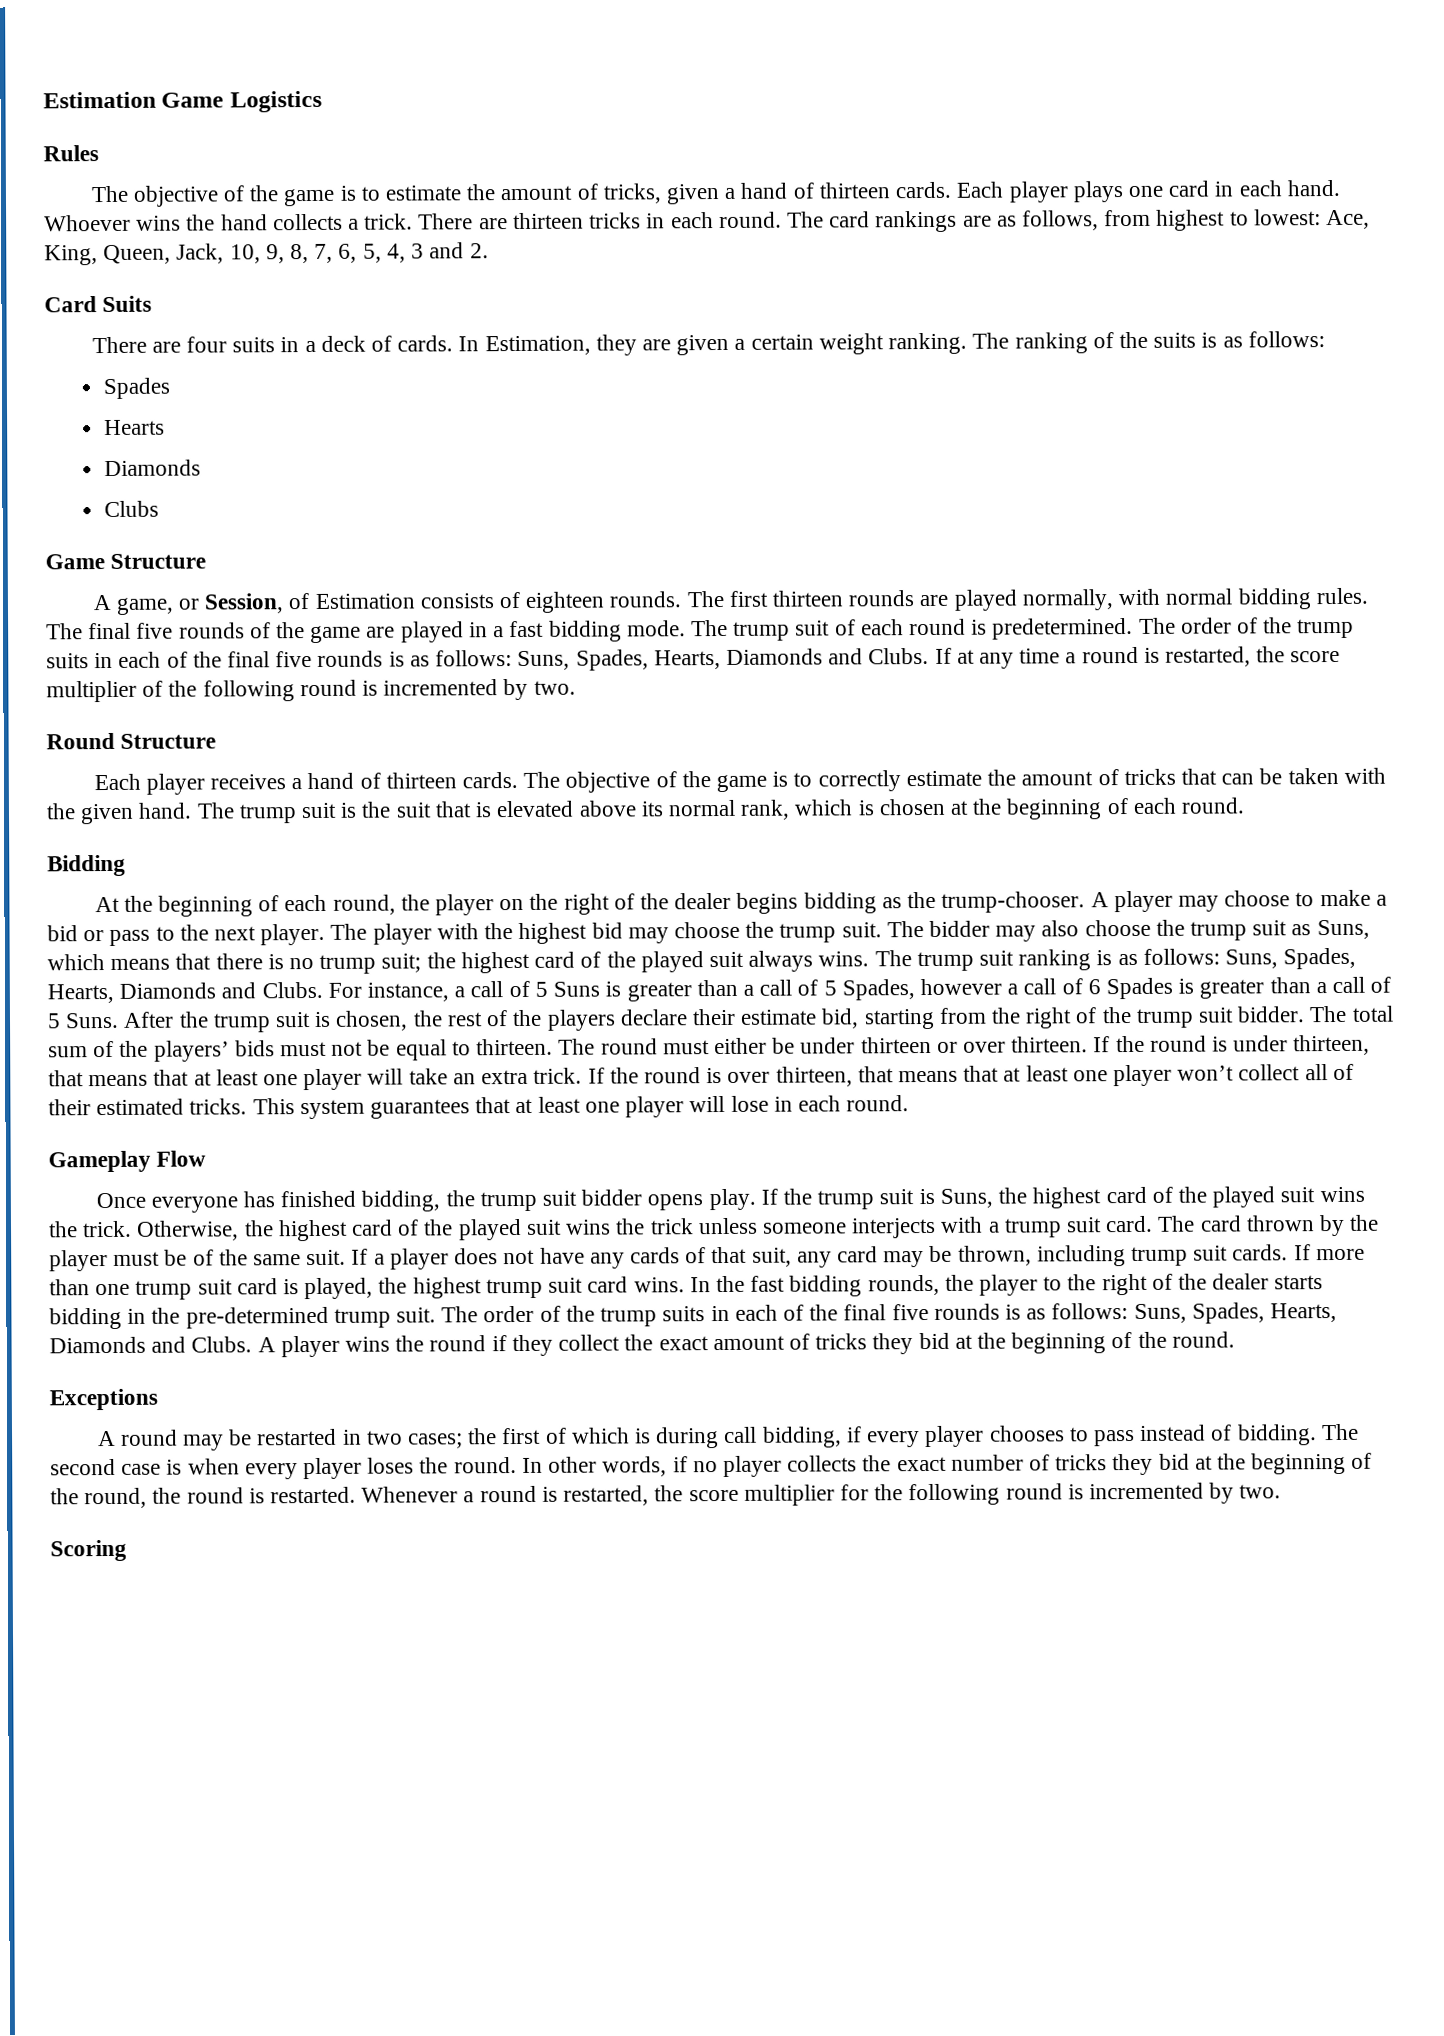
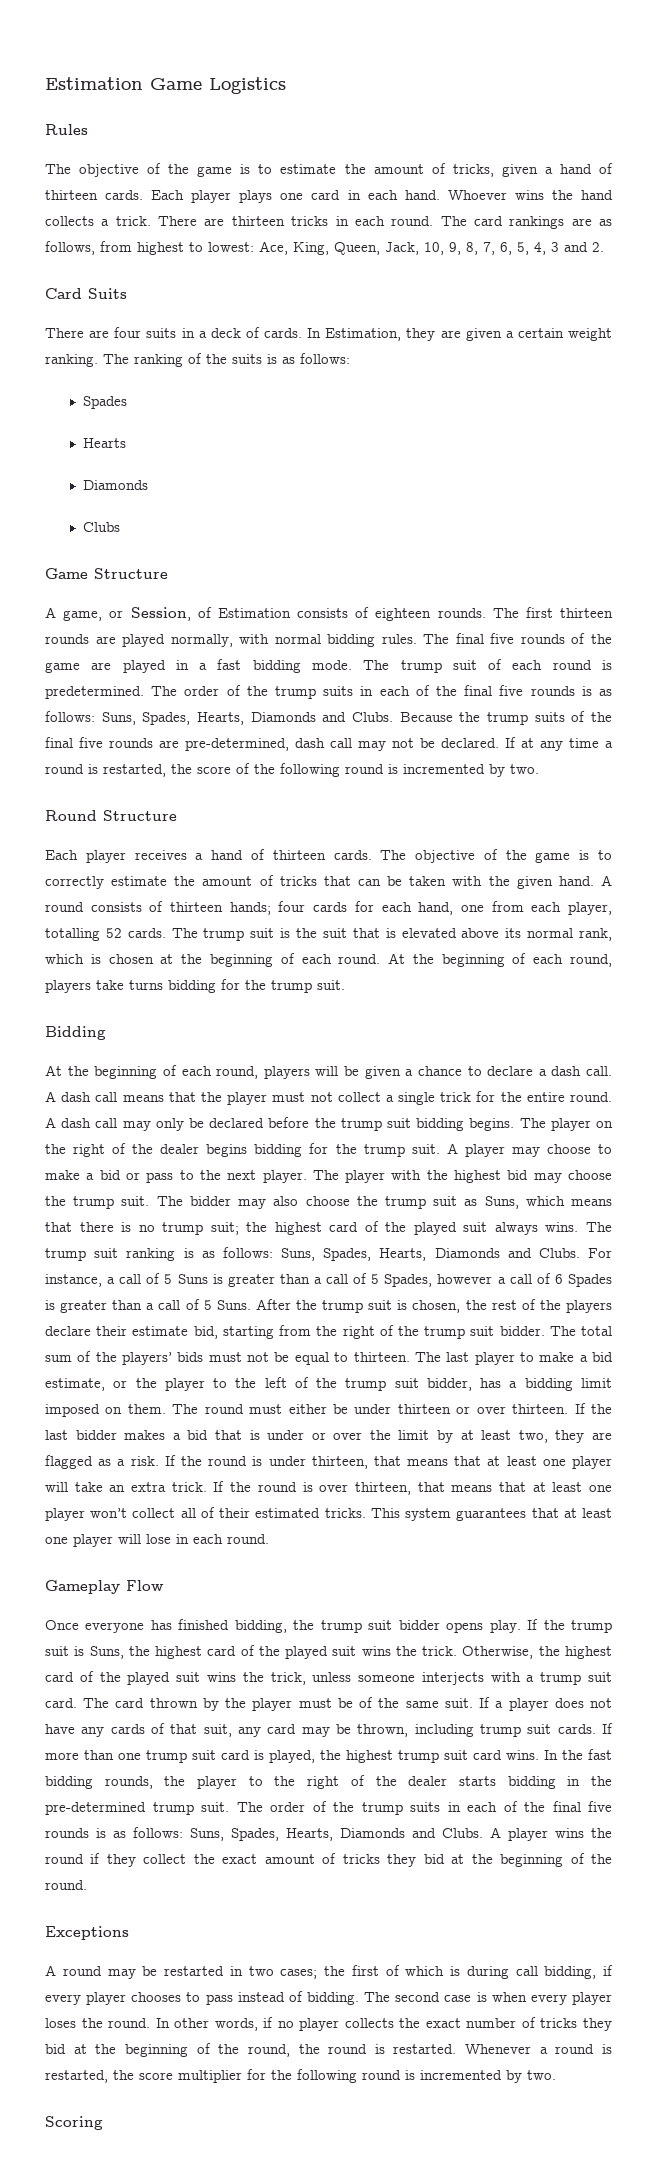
+ Because the trump suits of the final five rounds are pre-determined, dash call may not be declared.
- If at any time a round is restarted, the score multiplier of the following round is incremented by two.
+ If at any time a round is restarted, the score of the following round is incremented by two.
+ A round consists of thirteen hands; four cards for each hand, one from each player, totalling 52 cards.
+ At the beginning of each round, players take turns bidding for the trump suit.
- At the beginning of each round, the player on the right of the dealer begins bidding as the trump-chooser.
+ At the beginning of each round, players will be given a chance to declare a dash call. A dash call means that the player must not collect a single trick for the entire round. A dash call may only be declared before the trump suit bidding begins. The player on the right of the dealer begins bidding for the trump suit.
- The round must either be under thirteen or over thirteen.
+ The last player to make a bid estimate, or the player to the left of the trump suit bidder, has a bidding limit imposed on them. The round must either be under thirteen or over thirteen.
- If the round is under thirteen, that means that at least one player will take an extra trick.
+ If the last bidder makes a bid that is under or over the limit by at least two, they are flagged as a risk. If the round is under thirteen, that means that at least one player will take an extra trick.
- Otherwise, the highest card of the played suit wins the trick unless someone interjects with a trump suit card.
+ Otherwise, the highest card of the played suit wins the trick, unless someone interjects with a trump suit card.

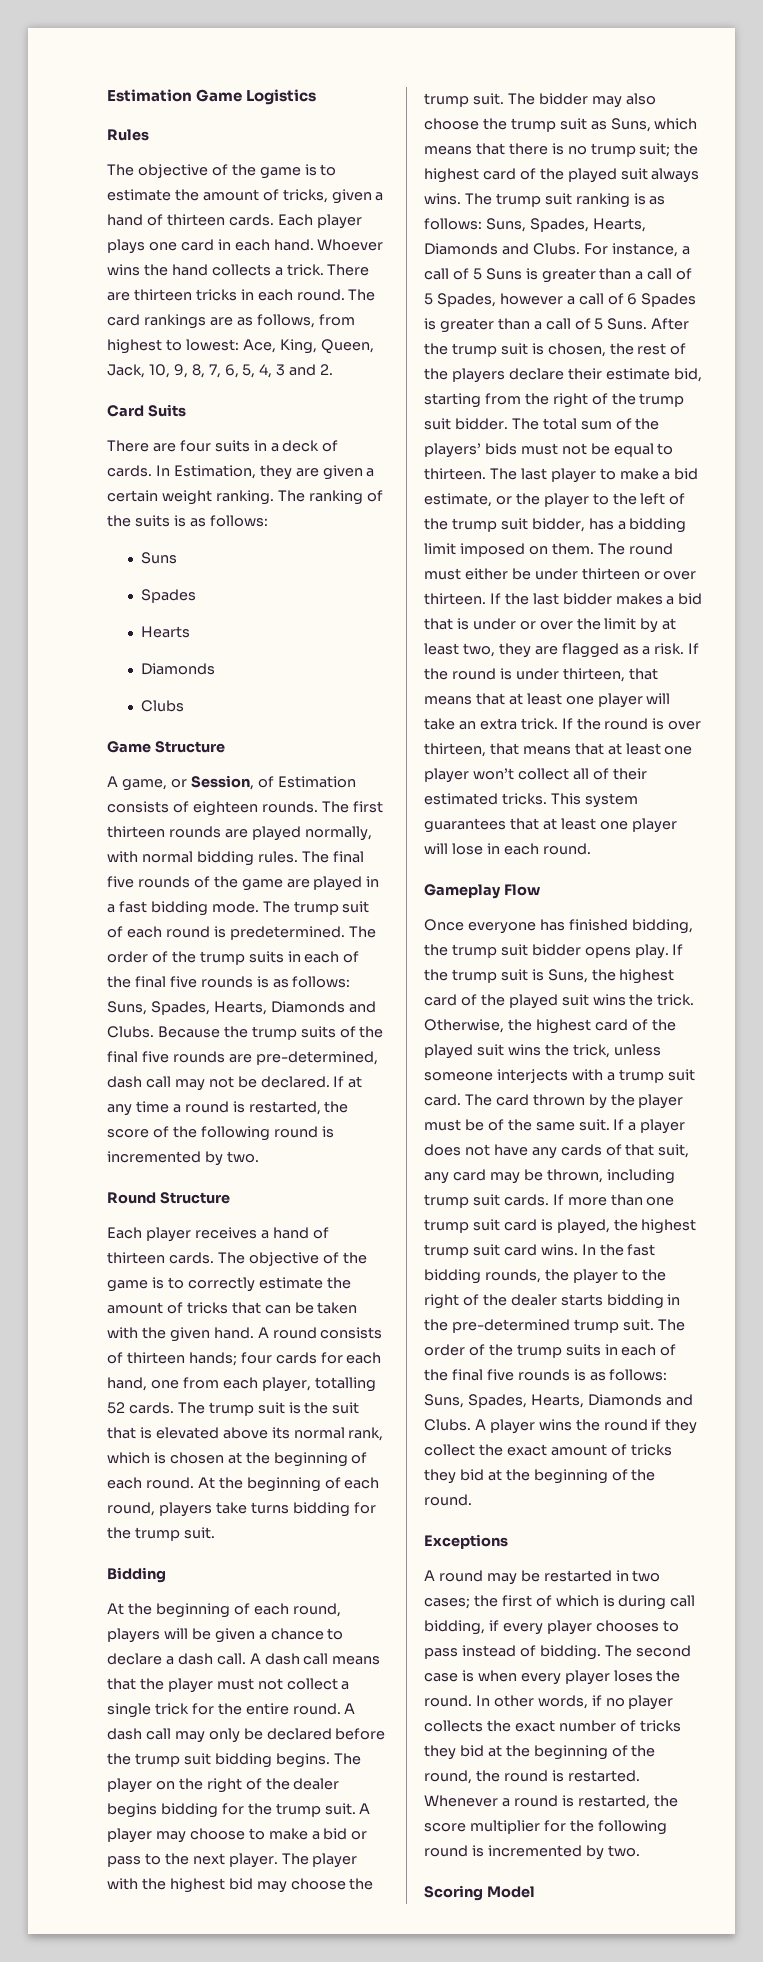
  The ranking of the suits is as follows:
+ Suns
- Scoring
+ Scoring Model

